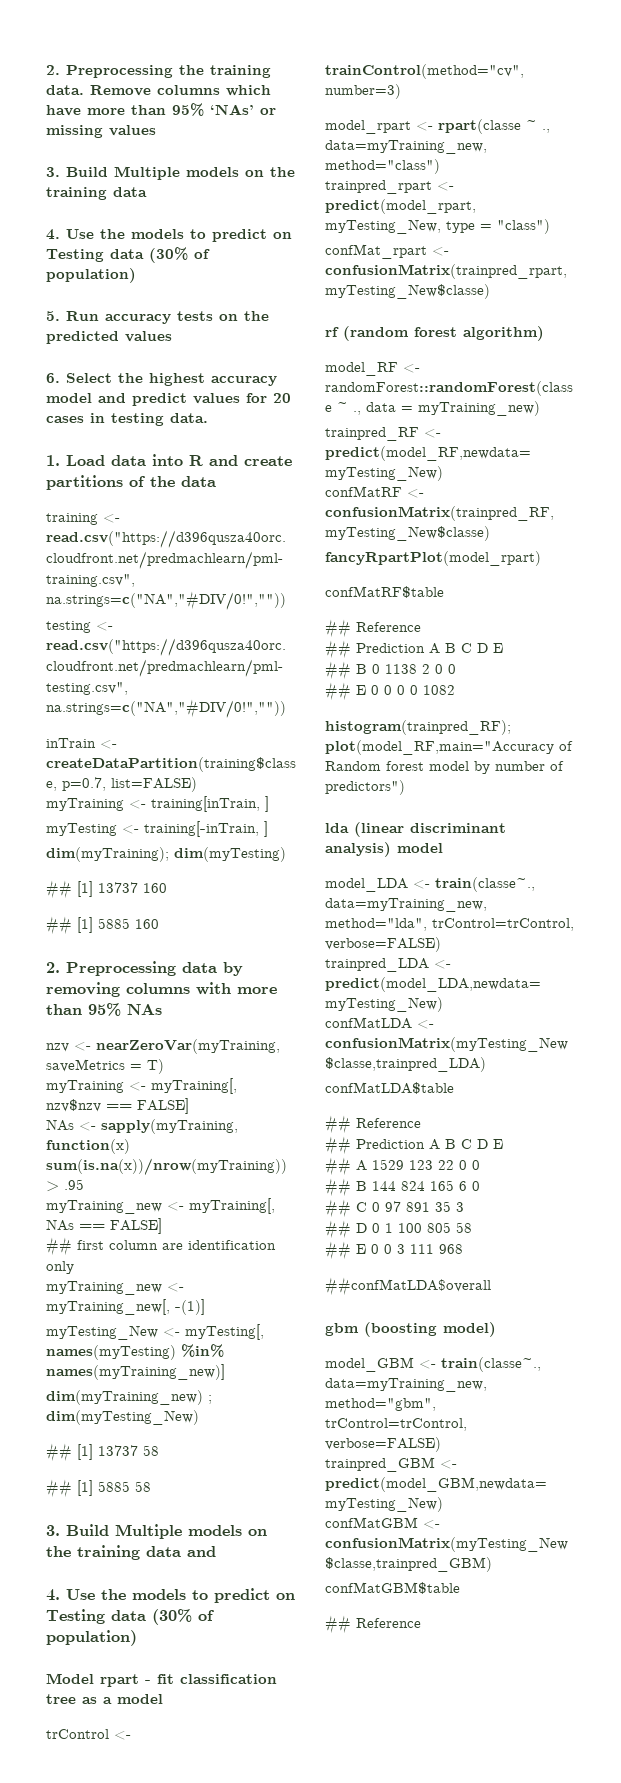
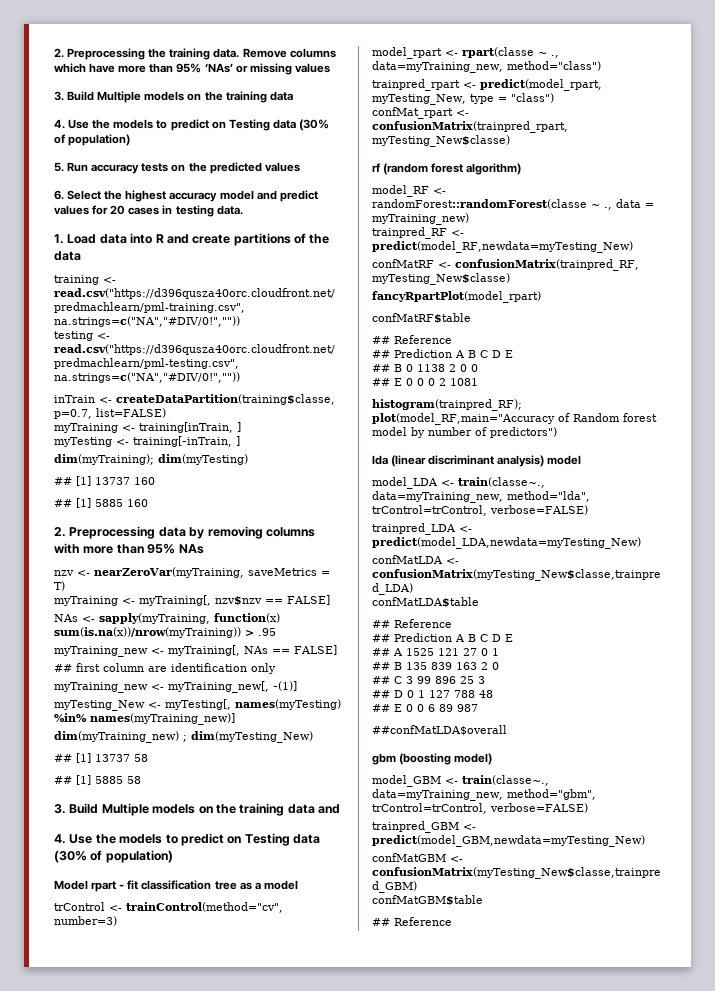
- ## E 0 0 0 0 1082
+ ## E 0 0 0 2 1081
- ## A 1529 123 22 0 0
- ## B 144 824 165 6 0
+ ## A 1525 121 27 0 1
+ ## B 135 839 163 2 0
- ## C 0 97 891 35 3
+ ## C 3 99 896 25 3
- ## D 0 1 100 805 58
- ## E 0 0 3 111 968
+ ## D 0 1 127 788 48
+ ## E 0 0 6 89 987

